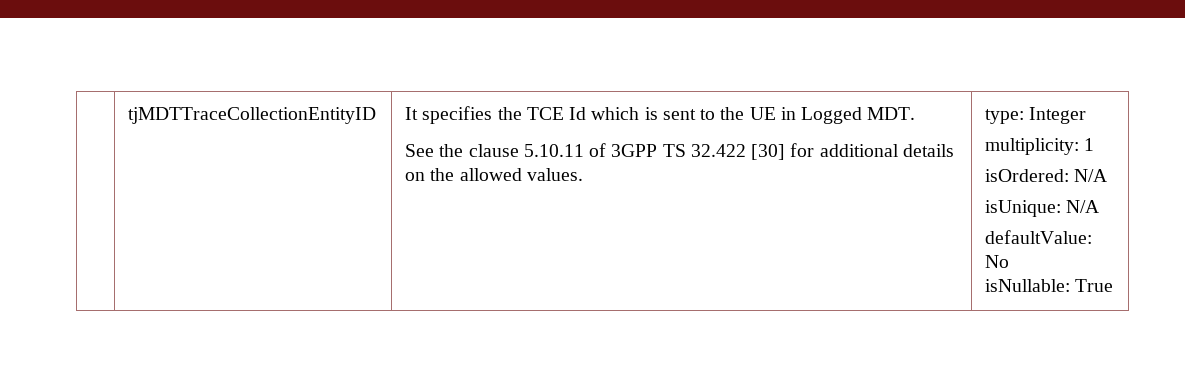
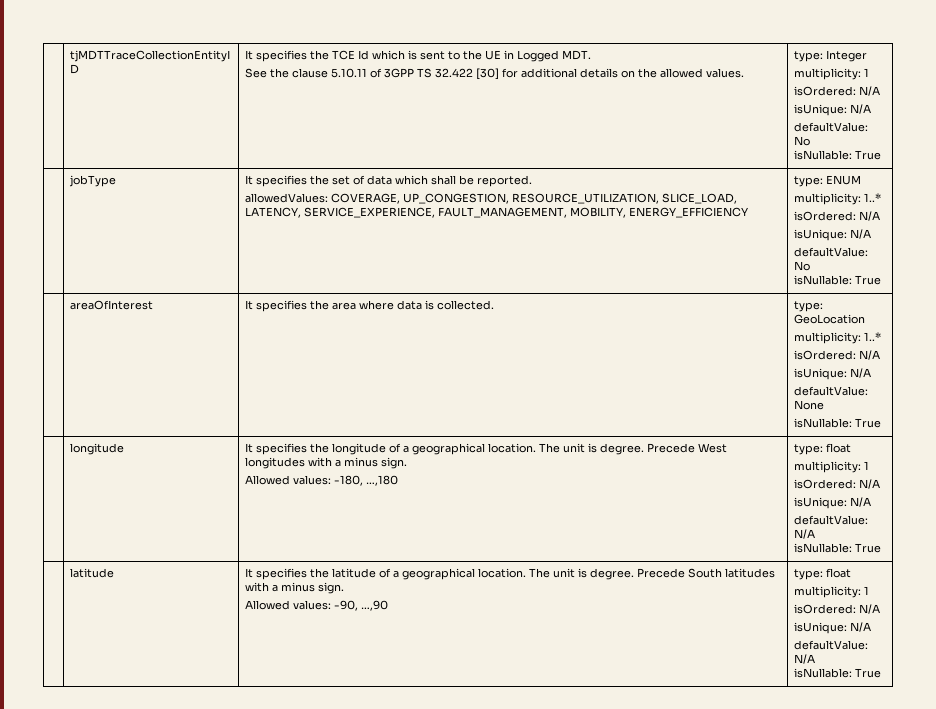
+ | jobType | It specifies the set of data which shall be reported.
+ allowedValues: COVERAGE, UP_CONGESTION, RESOURCE_UTILIZATION, SLICE_LOAD, LATENCY, SERVICE_EXPERIENCE, FAULT_MANAGEMENT, MOBILITY, ENERGY_EFFICIENCY | type: ENUM
+ multiplicity: 1..*
+ isOrdered: N/A
+ isUnique: N/A
+ defaultValue: No
+ isNullable: True
+ | areaOfInterest | It specifies the area where data is collected. | type: GeoLocation
+ multiplicity: 1..*
+ isOrdered: N/A
+ isUnique: N/A
+ defaultValue: None
+ isNullable: True
+ | longitude | It specifies the longitude of a geographical location. The unit is degree. Precede West longitudes with a minus sign.
+ Allowed values: -180, …,180 | type: float
+ multiplicity: 1
+ isOrdered: N/A
+ isUnique: N/A
+ defaultValue: N/A
+ isNullable: True
+ | latitude | It specifies the latitude of a geographical location. The unit is degree. Precede South latitudes with a minus sign.
+ Allowed values: -90, …,90 | type: float
+ multiplicity: 1
+ isOrdered: N/A
+ isUnique: N/A
+ defaultValue: N/A
+ isNullable: True

